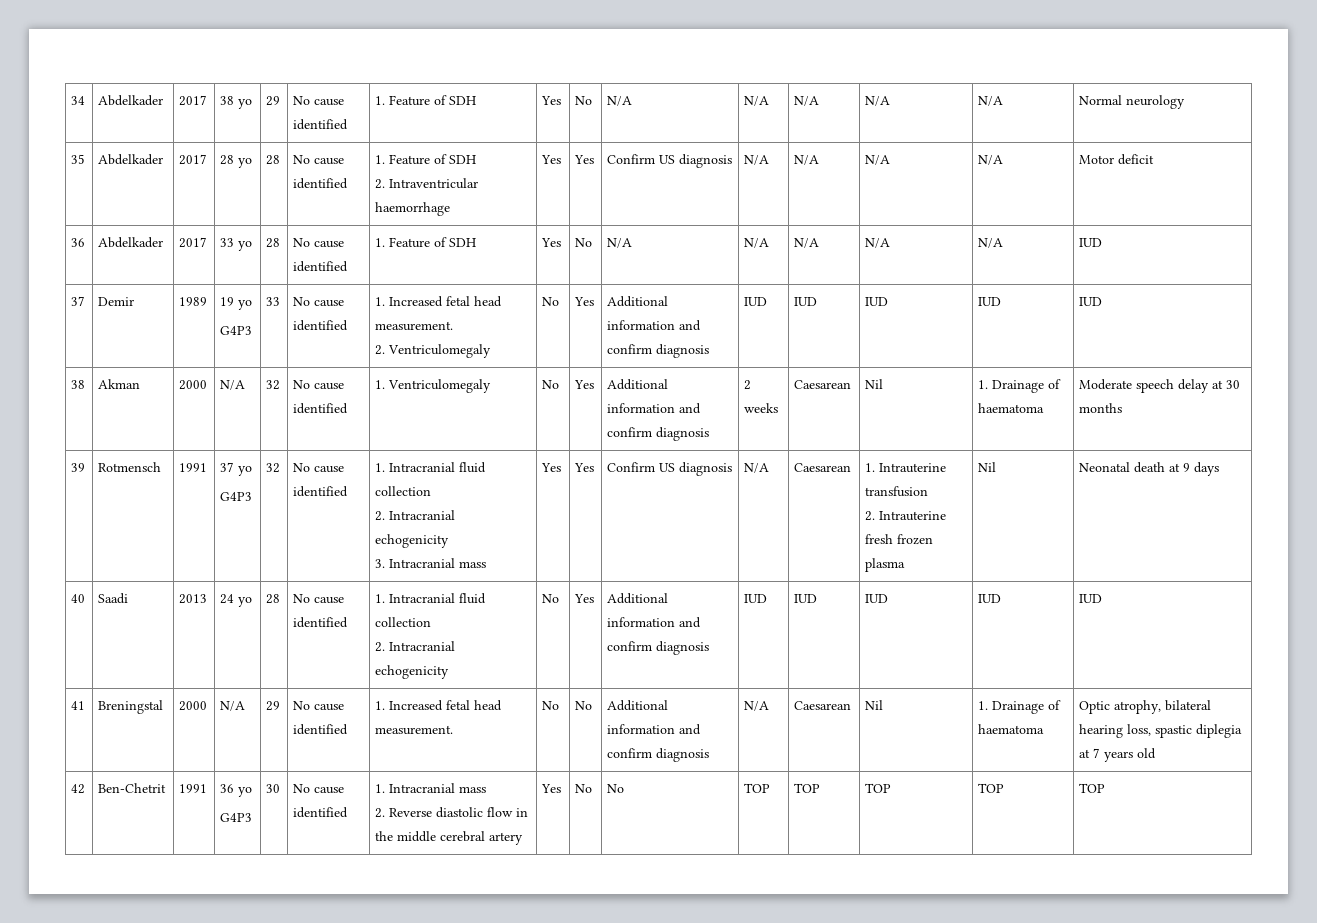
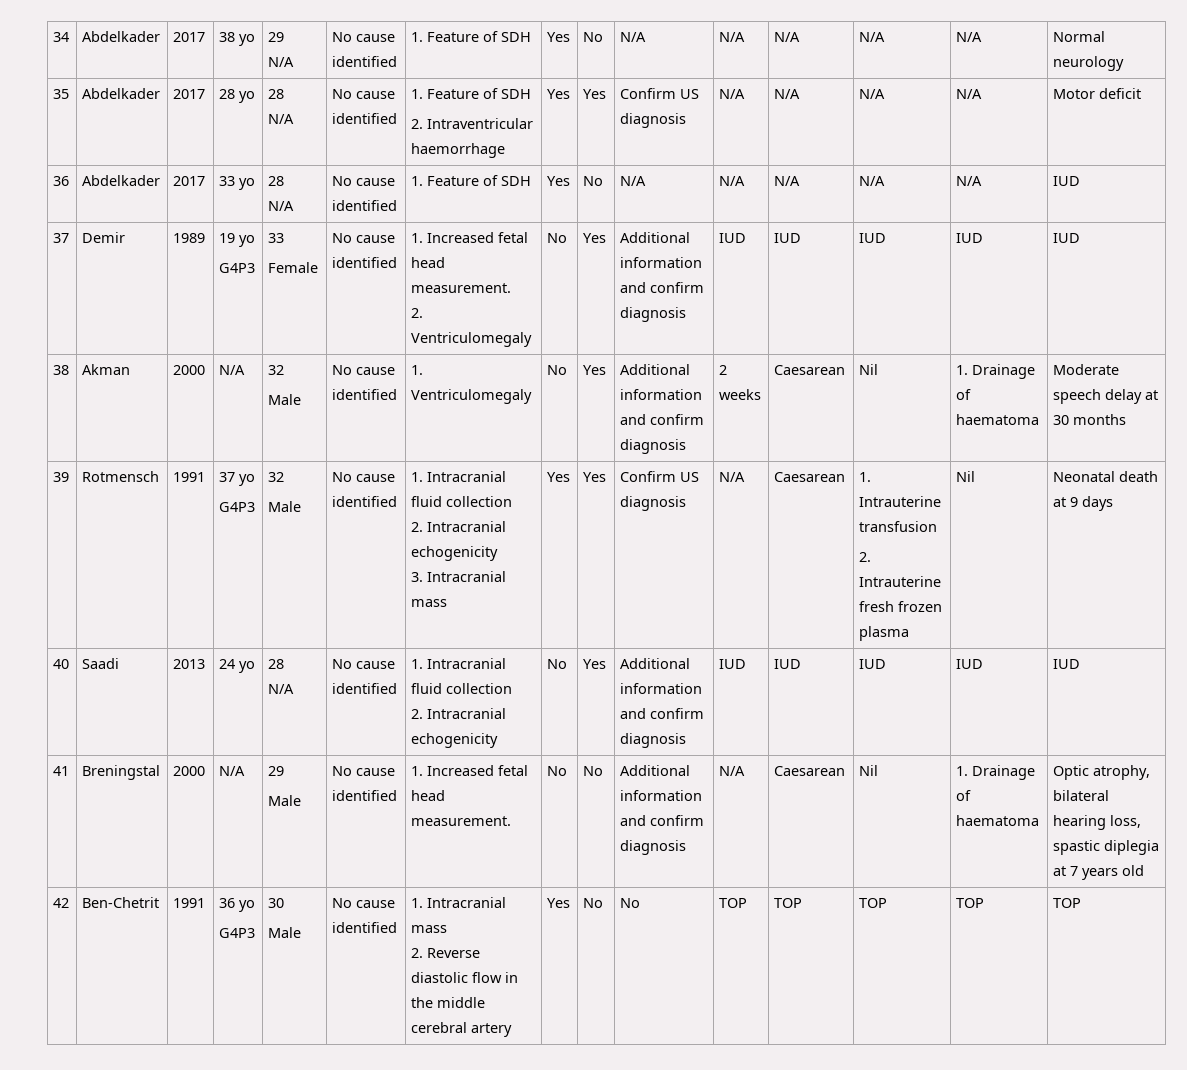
- 34 | Abdelkader | 2017 | 38 yo | 29 | No cause identified | 1. Feature of SDH | Yes | No | N/A | N/A | N/A | N/A | N/A | Normal neurology
+ 34 | Abdelkader | 2017 | 38 yo | 29
+ N/A | No cause identified | 1. Feature of SDH | Yes | No | N/A | N/A | N/A | N/A | N/A | Normal neurology
- 35 | Abdelkader | 2017 | 28 yo | 28 | No cause identified | 1. Feature of SDH
+ 35 | Abdelkader | 2017 | 28 yo | 28
+ N/A | No cause identified | 1. Feature of SDH
- 36 | Abdelkader | 2017 | 33 yo | 28 | No cause identified | 1. Feature of SDH | Yes | No | N/A | N/A | N/A | N/A | N/A | IUD
+ 36 | Abdelkader | 2017 | 33 yo | 28
+ N/A | No cause identified | 1. Feature of SDH | Yes | No | N/A | N/A | N/A | N/A | N/A | IUD
  37 | Demir | 1989 | 19 yo
- G4P3 | 33 | No cause identified | 1. Increased fetal head measurement.
+ G4P3 | 33
+ Female | No cause identified | 1. Increased fetal head measurement.
- 38 | Akman | 2000 | N/A | 32 | No cause identified | 1. Ventriculomegaly | No | Yes | Additional information and confirm diagnosis | 2 weeks | Caesarean | Nil | 1. Drainage of haematoma | Moderate speech delay at 30 months
+ 38 | Akman | 2000 | N/A | 32
+ Male | No cause identified | 1. Ventriculomegaly | No | Yes | Additional information and confirm diagnosis | 2 weeks | Caesarean | Nil | 1. Drainage of haematoma | Moderate speech delay at 30 months
  G4P3 | 32
+ Male
- 40 | Saadi | 2013 | 24 yo | 28 | No cause identified | 1. Intracranial fluid collection
+ 40 | Saadi | 2013 | 24 yo | 28
+ N/A | No cause identified | 1. Intracranial fluid collection
- 41 | Breningstal | 2000 | N/A | 29 | No cause identified | 1. Increased fetal head measurement. | No | No | Additional information and confirm diagnosis | N/A | Caesarean | Nil | 1. Drainage of haematoma | Optic atrophy, bilateral hearing loss, spastic diplegia at 7 years old
+ 41 | Breningstal | 2000 | N/A | 29
+ Male | No cause identified | 1. Increased fetal head measurement. | No | No | Additional information and confirm diagnosis | N/A | Caesarean | Nil | 1. Drainage of haematoma | Optic atrophy, bilateral hearing loss, spastic diplegia at 7 years old
  42 | Ben-Chetrit | 1991 | 36 yo
- G4P3 | 30 | No cause identified | 1. Intracranial mass
+ G4P3 | 30
+ Male | No cause identified | 1. Intracranial mass

